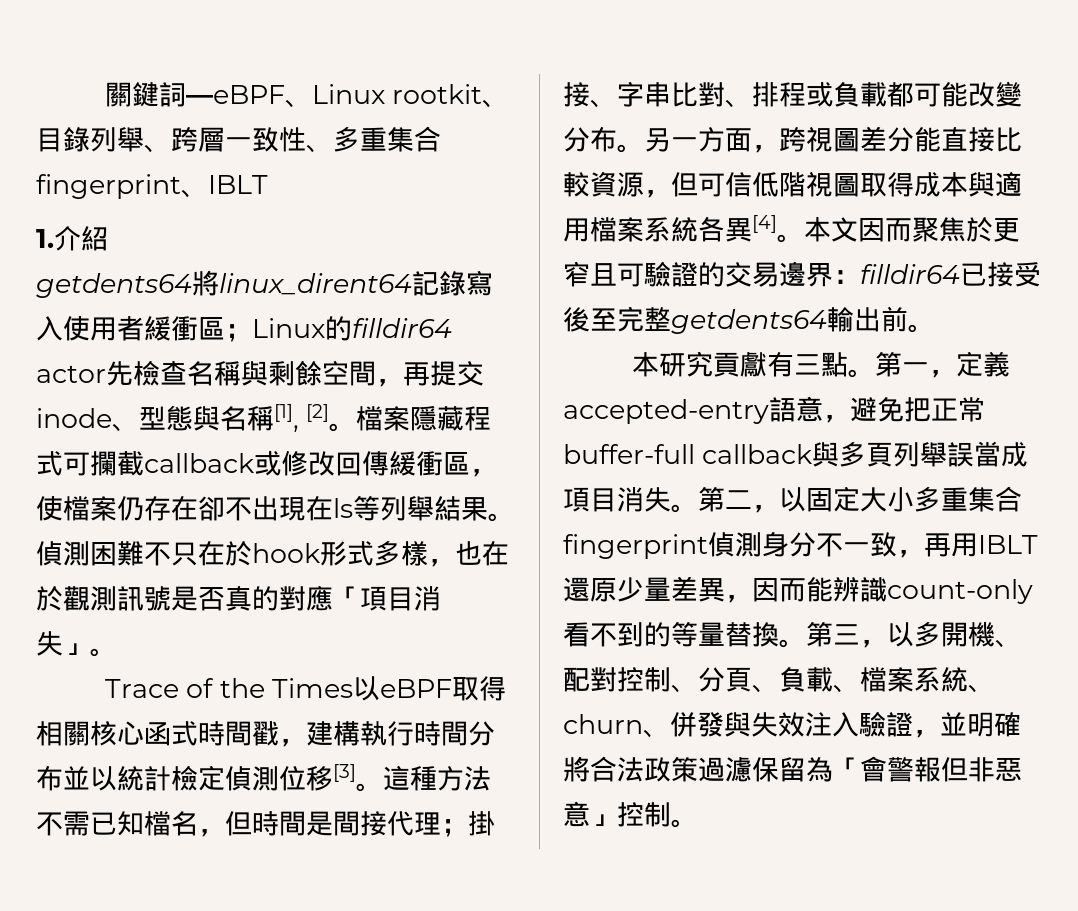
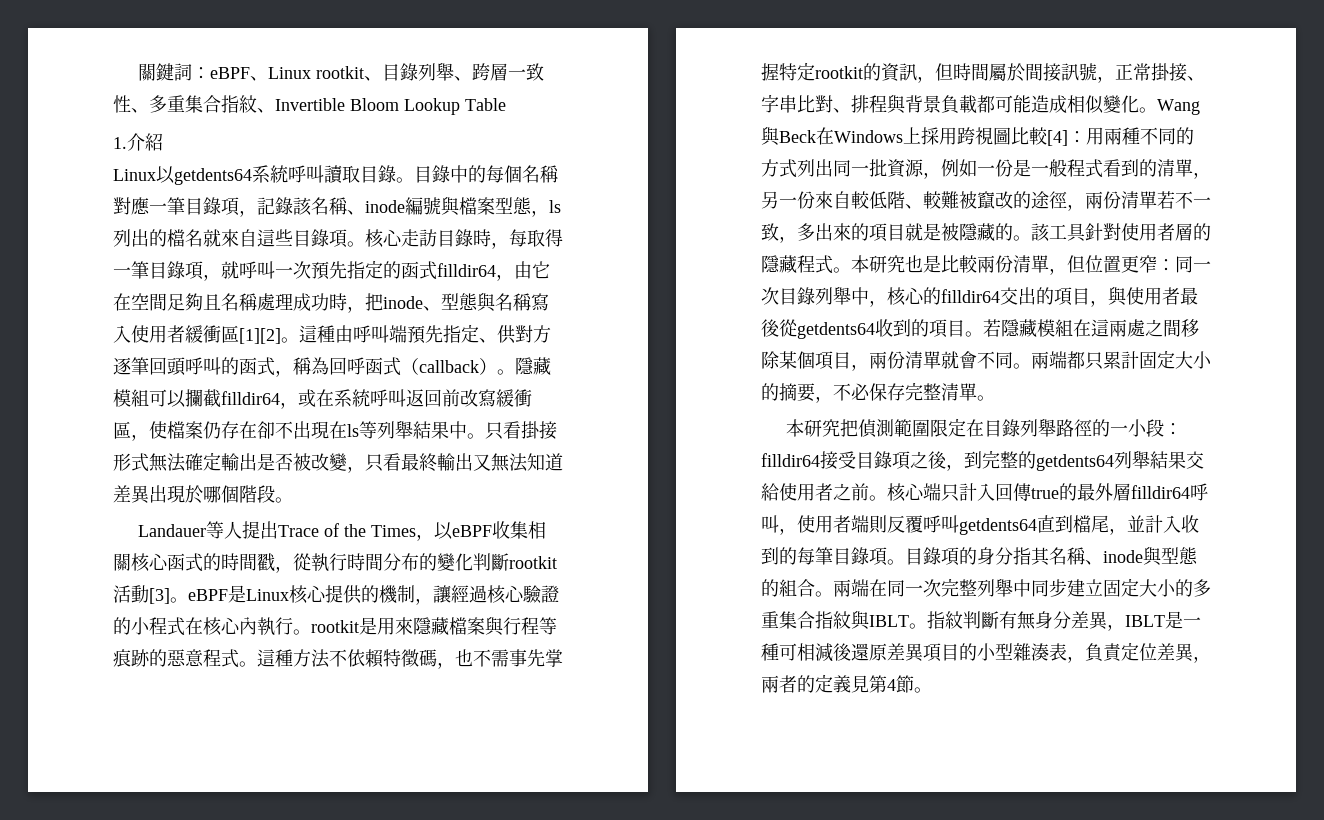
- 關鍵詞—eBPF、Linux rootkit、目錄列舉、跨層一致性、多重集合fingerprint、IBLT
+ 關鍵詞：eBPF、Linux rootkit、目錄列舉、跨層一致性、多重集合指紋、Invertible Bloom Lookup Table
  1.介紹
- getdents64將linux_dirent64記錄寫入使用者緩衝區；Linux的filldir64 actor先檢查名稱與剩餘空間，再提交inode、型態與名稱[1], [2]。檔案隱藏程式可攔截callback或修改回傳緩衝區，使檔案仍存在卻不出現在ls等列舉結果。偵測困難不只在於hook形式多樣，也在於觀測訊號是否真的對應「項目消失」。
- Trace of the Times以eBPF取得相關核心函式時間戳，建構執行時間分布並以統計檢定偵測位移[3]。這種方法不需已知檔名，但時間是間接代理；掛接、字串比對、排程或負載都可能改變分布。另一方面，跨視圖差分能直接比較資源，但可信低階視圖取得成本與適用檔案系統各異[4]。本文因而聚焦於更窄且可驗證的交易邊界：filldir64已接受後至完整getdents64輸出前。
- 本研究貢獻有三點。第一，定義accepted-entry語意，避免把正常buffer-full callback與多頁列舉誤當成項目消失。第二，以固定大小多重集合fingerprint偵測身分不一致，再用IBLT還原少量差異，因而能辨識count-only看不到的等量替換。第三，以多開機、配對控制、分頁、負載、檔案系統、churn、併發與失效注入驗證，並明確將合法政策過濾保留為「會警報但非惡意」控制。
+ Linux以getdents64系統呼叫讀取目錄。目錄中的每個名稱對應一筆目錄項，記錄該名稱、inode編號與檔案型態，ls列出的檔名就來自這些目錄項。核心走訪目錄時，每取得一筆目錄項，就呼叫一次預先指定的函式filldir64，由它在空間足夠且名稱處理成功時，把inode、型態與名稱寫入使用者緩衝區[1][2]。這種由呼叫端預先指定、供對方逐筆回頭呼叫的函式，稱為回呼函式（callback）。隱藏模組可以攔截filldir64，或在系統呼叫返回前改寫緩衝區，使檔案仍存在卻不出現在ls等列舉結果中。只看掛接形式無法確定輸出是否被改變，只看最終輸出又無法知道差異出現於哪個階段。
+ Landauer等人提出Trace of the Times，以eBPF收集相關核心函式的時間戳，從執行時間分布的變化判斷rootkit活動[3]。eBPF是Linux核心提供的機制，讓經過核心驗證的小程式在核心內執行。rootkit是用來隱藏檔案與行程等痕跡的惡意程式。這種方法不依賴特徵碼，也不需事先掌握特定rootkit的資訊，但時間屬於間接訊號，正常掛接、字串比對、排程與背景負載都可能造成相似變化。Wang與Beck在Windows上採用跨視圖比較[4]：用兩種不同的方式列出同一批資源，例如一份是一般程式看到的清單，另一份來自較低階、較難被竄改的途徑，兩份清單若不一致，多出來的項目就是被隱藏的。該工具針對使用者層的隱藏程式。本研究也是比較兩份清單，但位置更窄：同一次目錄列舉中，核心的filldir64交出的項目，與使用者最後從getdents64收到的項目。若隱藏模組在這兩處之間移除某個項目，兩份清單就會不同。兩端都只累計固定大小的摘要，不必保存完整清單。
+ 本研究把偵測範圍限定在目錄列舉路徑的一小段：filldir64接受目錄項之後，到完整的getdents64列舉結果交給使用者之前。核心端只計入回傳true的最外層filldir64呼叫，使用者端則反覆呼叫getdents64直到檔尾，並計入收到的每筆目錄項。目錄項的身分指其名稱、inode與型態的組合。兩端在同一次完整列舉中同步建立固定大小的多重集合指紋與IBLT。指紋判斷有無身分差異，IBLT是一種可相減後還原差異項目的小型雜湊表，負責定位差異，兩者的定義見第4節。

